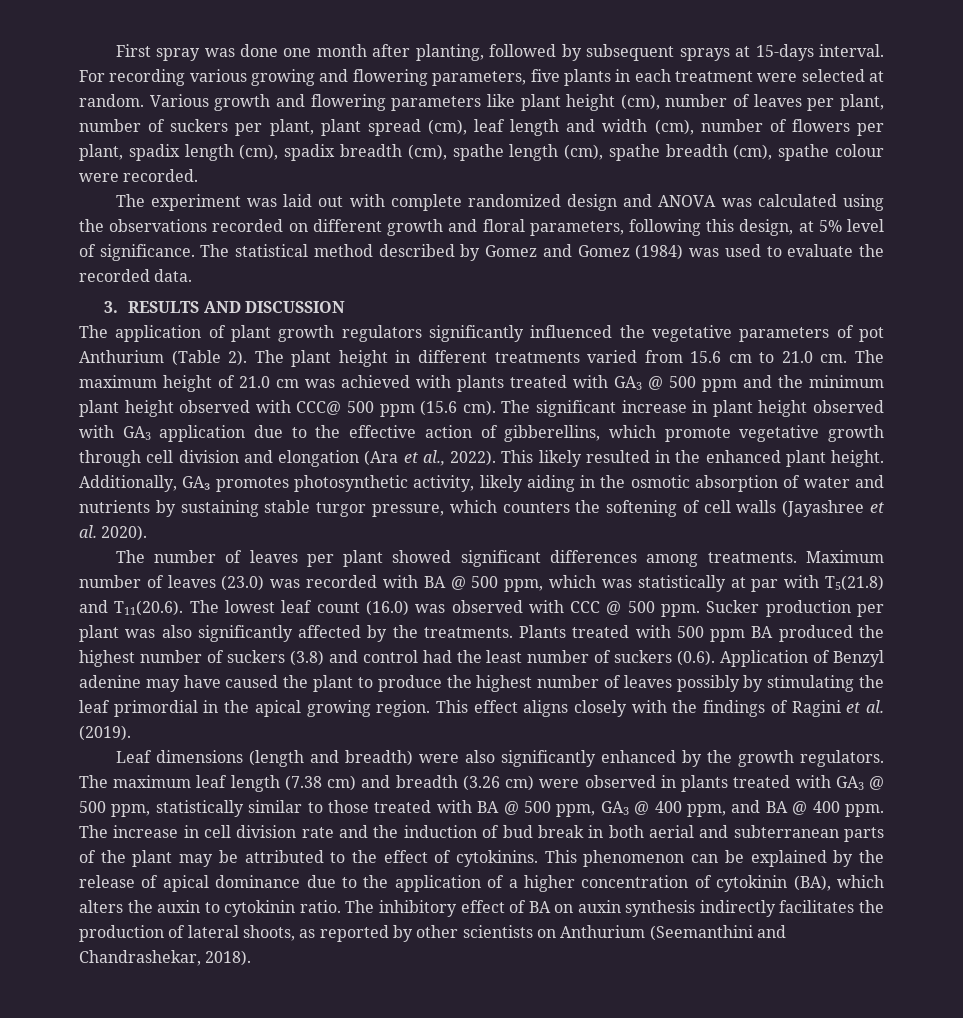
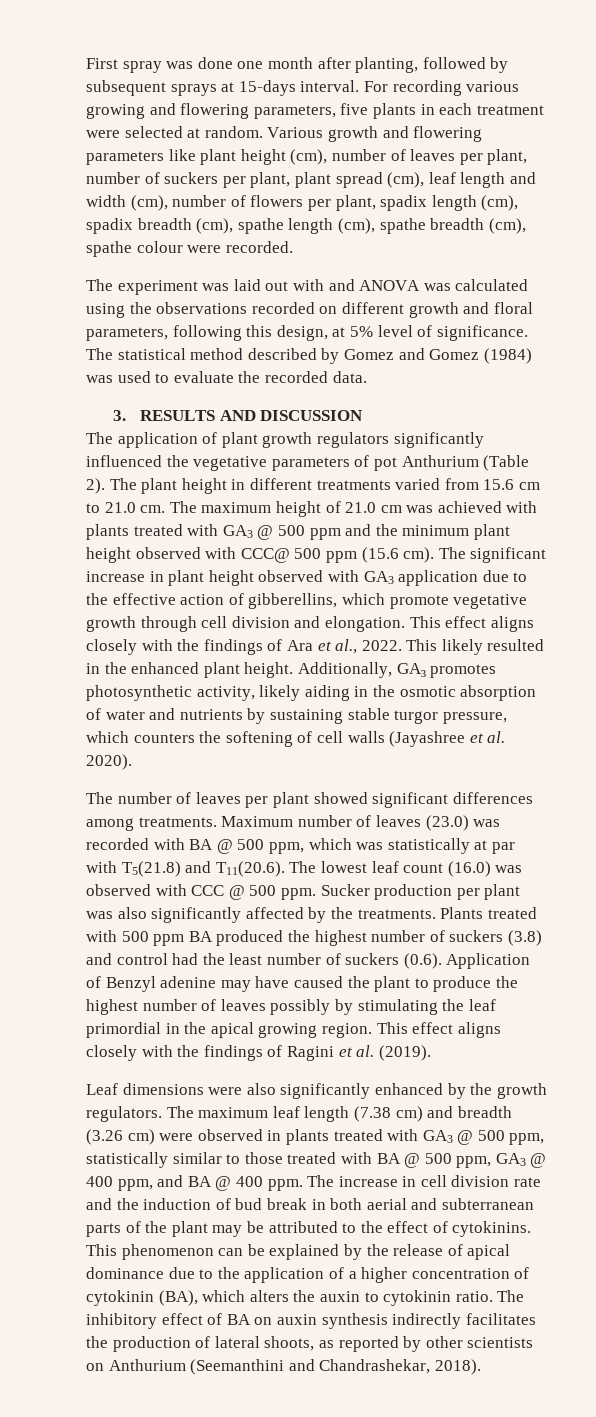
- The experiment was laid out with complete randomized design and ANOVA was calculated using the observations recorded on different growth and floral parameters, following this design, at 5% level of significance.
+ The experiment was laid out with and ANOVA was calculated using the observations recorded on different growth and floral parameters, following this design, at 5% level of significance.
- The significant increase in plant height observed with GA3 application due to the effective action of gibberellins, which promote vegetative growth through cell division and elongation (Ara et al., 2022).
+ The significant increase in plant height observed with GA3 application due to the effective action of gibberellins, which promote vegetative growth through cell division and elongation. This effect aligns closely with the findings of Ara et al., 2022.
- Leaf dimensions (length and breadth) were also significantly enhanced by the growth regulators.
+ Leaf dimensions were also significantly enhanced by the growth regulators.

